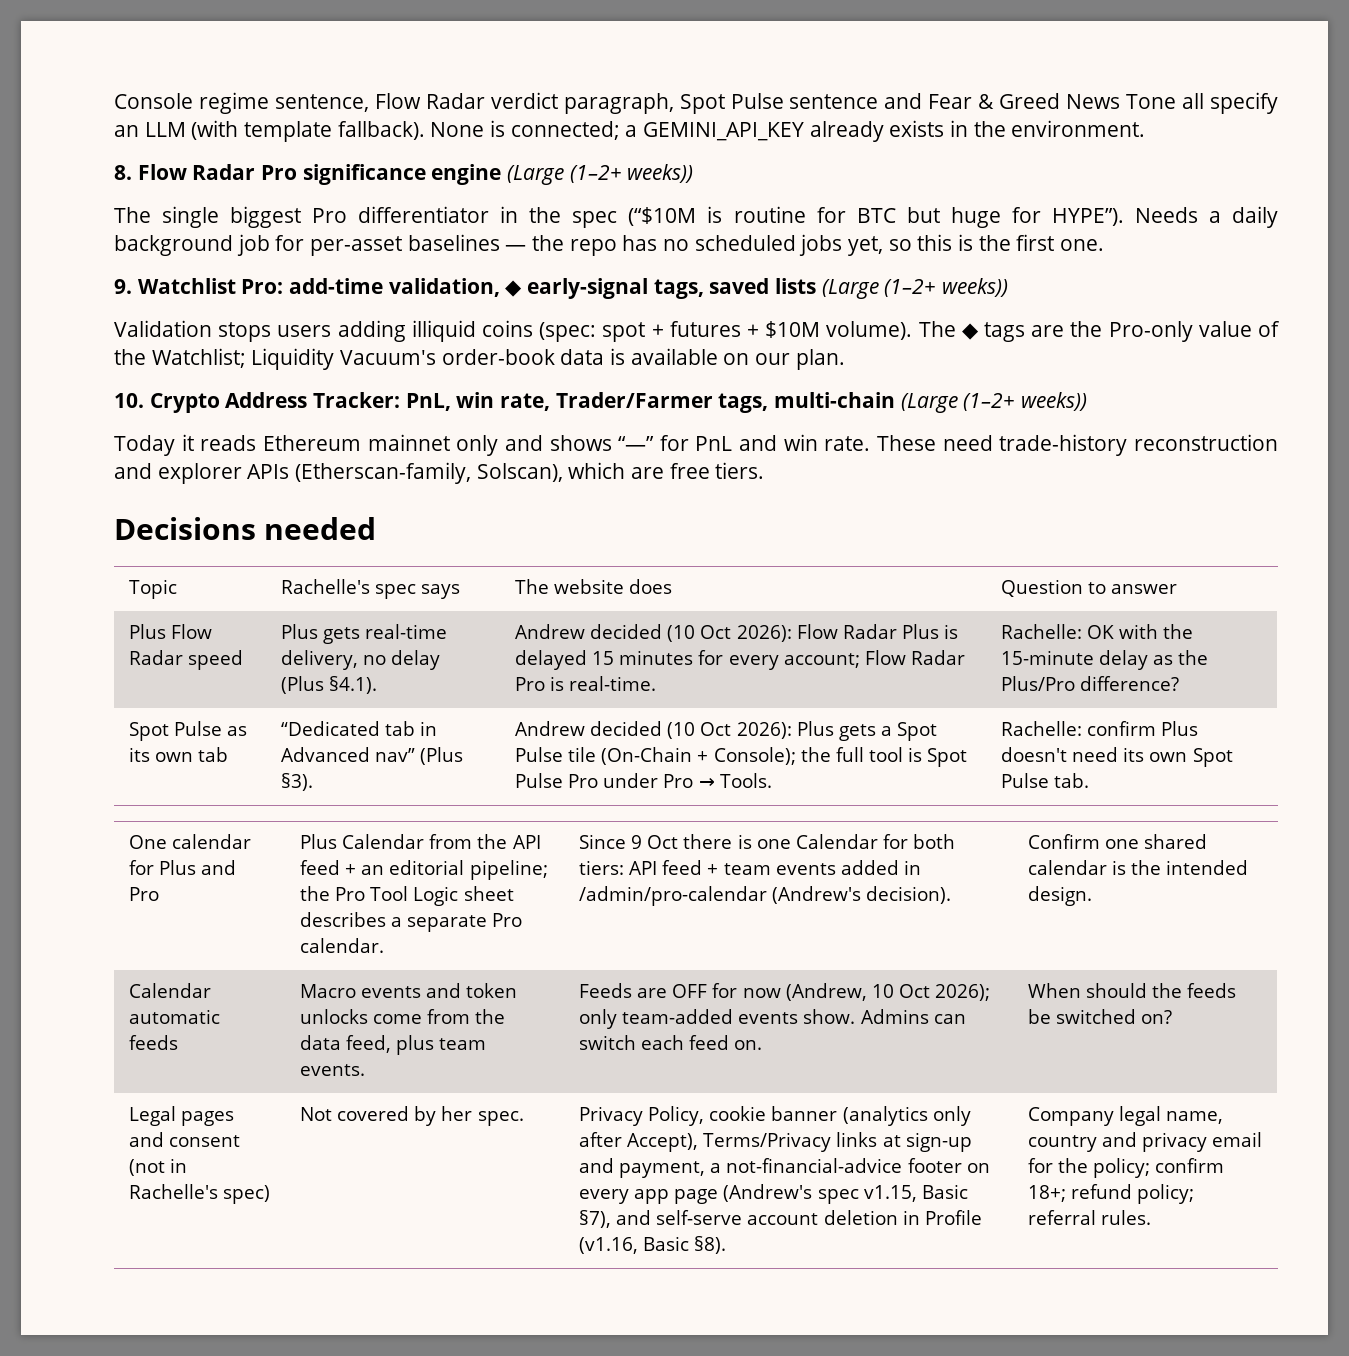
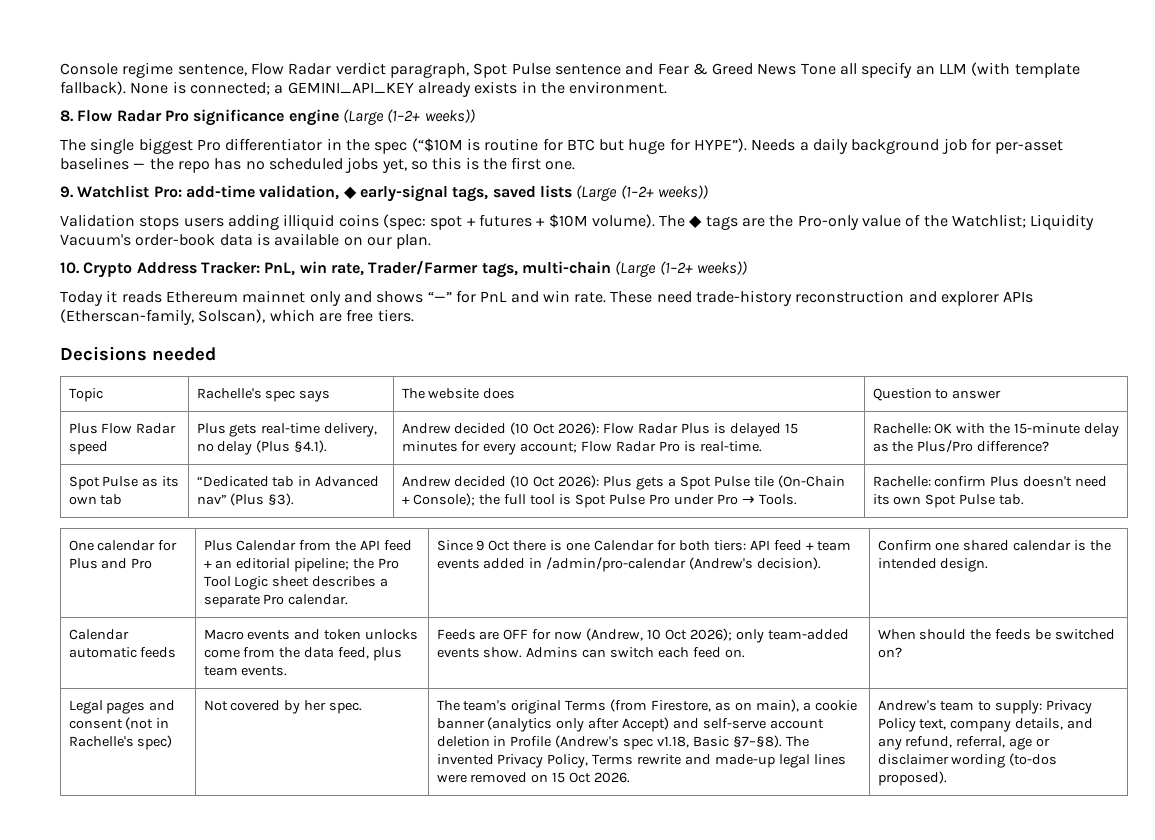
- Privacy Policy, cookie banner (analytics only after Accept), Terms/Privacy links at sign-up and payment, a not-financial-advice footer on every app page (Andrew's spec v1.15, Basic §7), and self-serve account deletion in Profile (v1.16, Basic §8). | Company legal name, country and privacy email for the policy; confirm 18+; refund policy; referral rules.
+ The team's original Terms (from Firestore, as on main), a cookie banner (analytics only after Accept) and self-serve account deletion in Profile (Andrew's spec v1.18, Basic §7–§8). The invented Privacy Policy, Terms rewrite and made-up legal lines were removed on 15 Oct 2026. | Andrew's team to supply: Privacy Policy text, company details, and any refund, referral, age or disclaimer wording (to-dos proposed).

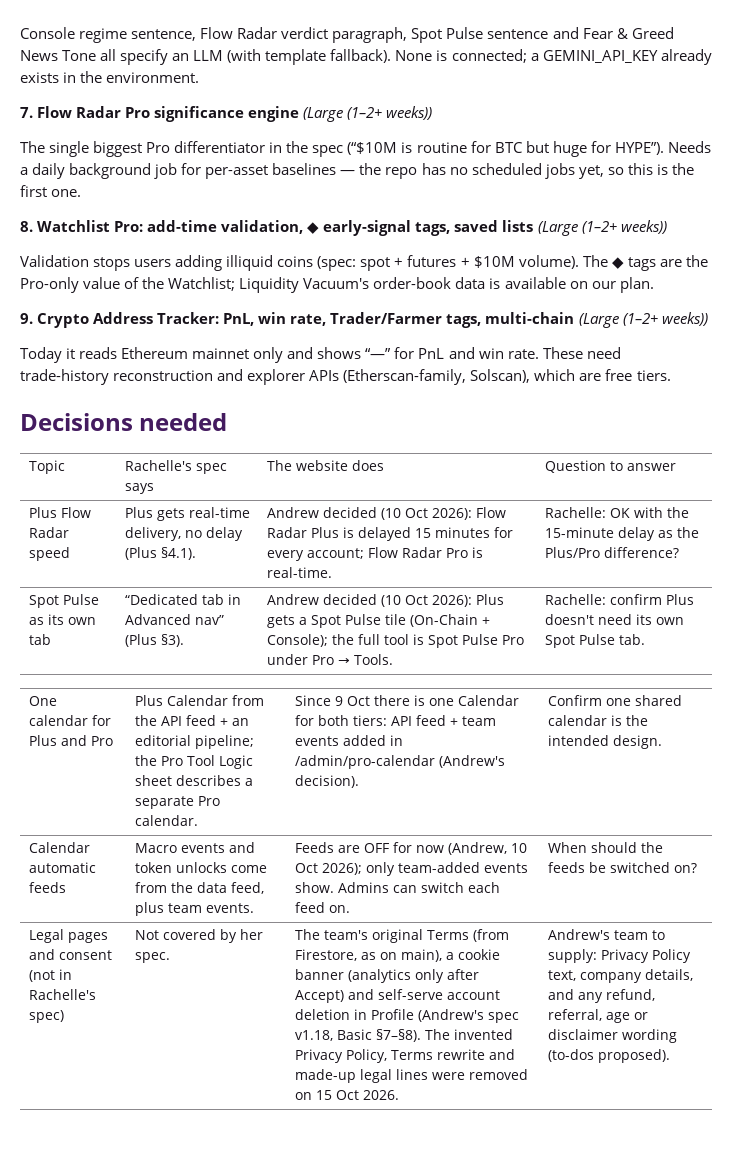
- 8. Flow Radar Pro significance engine (Large (1–2+ weeks))
+ 7. Flow Radar Pro significance engine (Large (1–2+ weeks))
- 9. Watchlist Pro: add-time validation, ◆ early-signal tags, saved lists (Large (1–2+ weeks))
+ 8. Watchlist Pro: add-time validation, ◆ early-signal tags, saved lists (Large (1–2+ weeks))
- 10. Crypto Address Tracker: PnL, win rate, Trader/Farmer tags, multi-chain (Large (1–2+ weeks))
+ 9. Crypto Address Tracker: PnL, win rate, Trader/Farmer tags, multi-chain (Large (1–2+ weeks))

